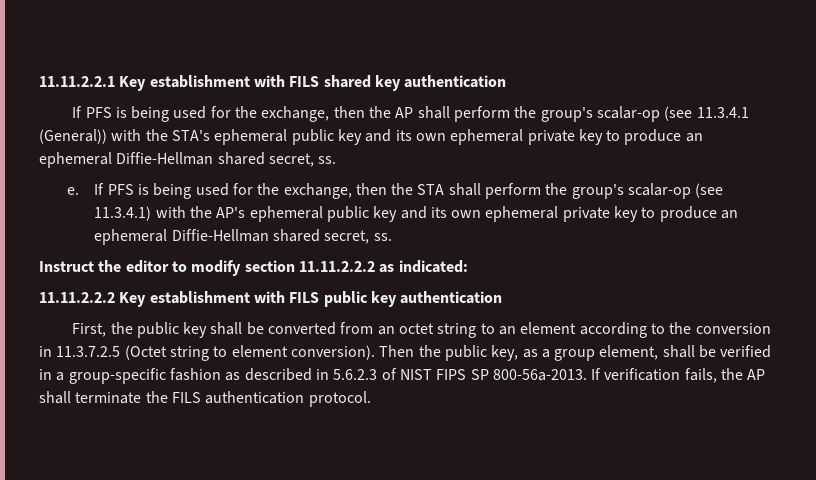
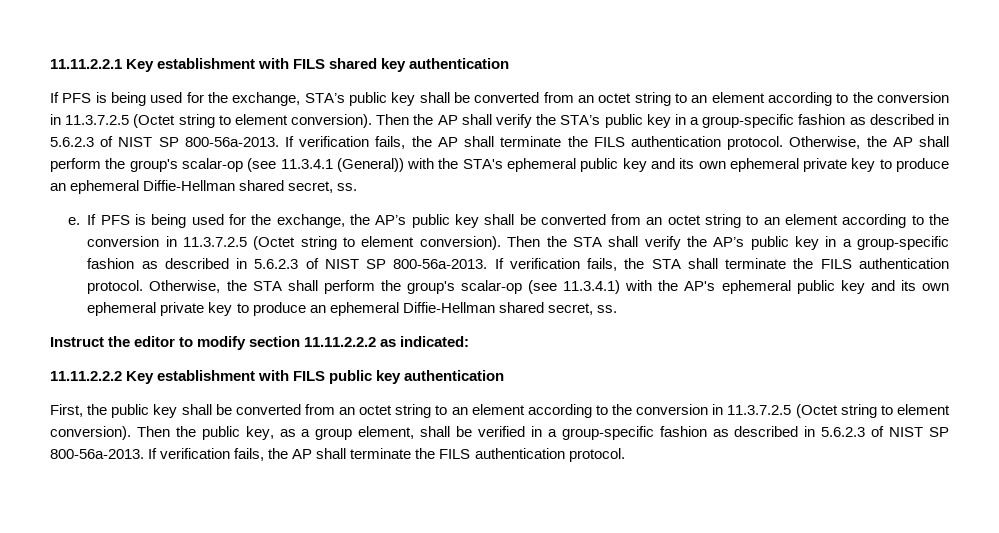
- If PFS is being used for the exchange, then the AP shall perform the group's scalar-op (see 11.3.4.1 (General)) with the STA's ephemeral public key and its own ephemeral private key to produce an ephemeral Diffie-Hellman shared secret, ss.
+ If PFS is being used for the exchange, STA’s public key shall be converted from an octet string to an element according to the conversion in 11.3.7.2.5 (Octet string to element conversion). Then the AP shall verify the STA’s public key in a group-specific fashion as described in 5.6.2.3 of NIST SP 800-56a-2013. If verification fails, the AP shall terminate the FILS authentication protocol. Otherwise, the AP shall perform the group's scalar-op (see 11.3.4.1 (General)) with the STA's ephemeral public key and its own ephemeral private key to produce an ephemeral Diffie-Hellman shared secret, ss.
- If PFS is being used for the exchange, then the STA shall perform the group's scalar-op (see 11.3.4.1) with the AP's ephemeral public key and its own ephemeral private key to produce an ephemeral Diffie-Hellman shared secret, ss.
+ If PFS is being used for the exchange, the AP’s public key shall be converted from an octet string to an element according to the conversion in 11.3.7.2.5 (Octet string to element conversion). Then the STA shall verify the AP’s public key in a group-specific fashion as described in 5.6.2.3 of NIST SP 800-56a-2013. If verification fails, the STA shall terminate the FILS authentication protocol. Otherwise, the STA shall perform the group's scalar-op (see 11.3.4.1) with the AP's ephemeral public key and its own ephemeral private key to produce an ephemeral Diffie-Hellman shared secret, ss.
- Then the public key, as a group element, shall be verified in a group-specific fashion as described in 5.6.2.3 of NIST FIPS SP 800-56a-2013.
+ Then the public key, as a group element, shall be verified in a group-specific fashion as described in 5.6.2.3 of NIST SP 800-56a-2013.

